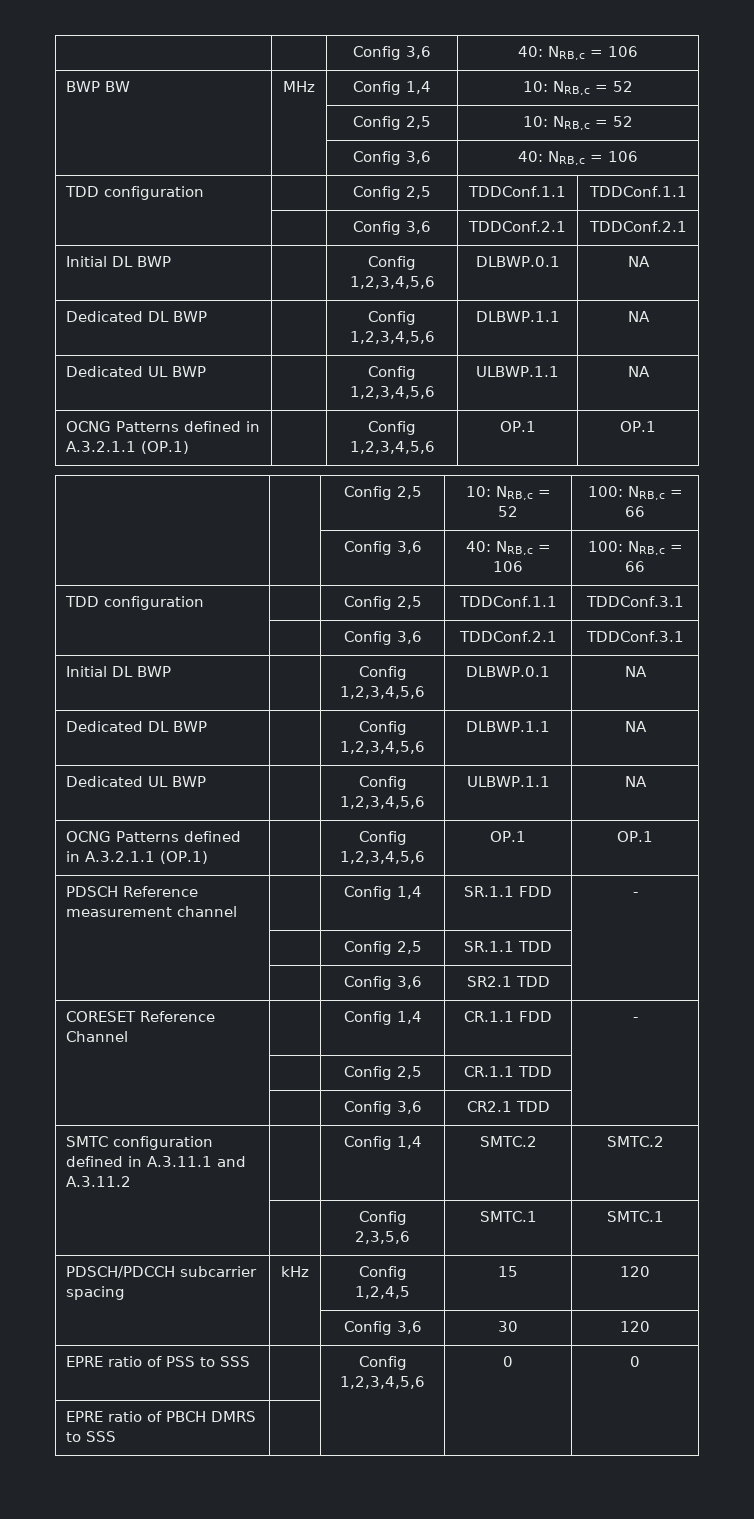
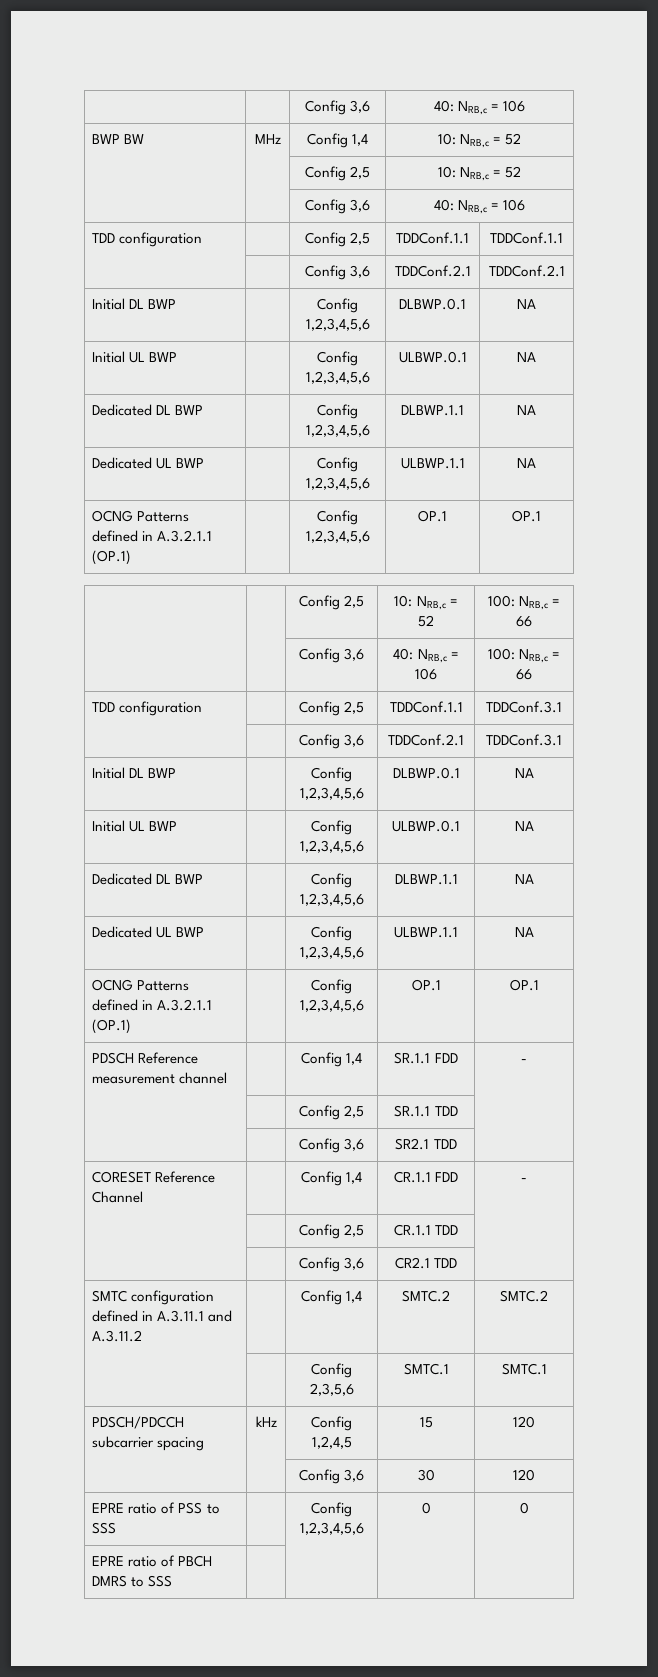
  | | Config 3,6 | TDDConf.2.1 | TDDConf.2.1
  Initial DL BWP | | Config 1,2,3,4,5,6 | DLBWP.0.1 | NA
+ Initial UL BWP | | Config 1,2,3,4,5,6 | ULBWP.0.1 | NA
  | | Config 3,6 | TDDConf.2.1 | TDDConf.3.1
  Initial DL BWP | | Config 1,2,3,4,5,6 | DLBWP.0.1 | NA
+ Initial UL BWP | | Config 1,2,3,4,5,6 | ULBWP.0.1 | NA

